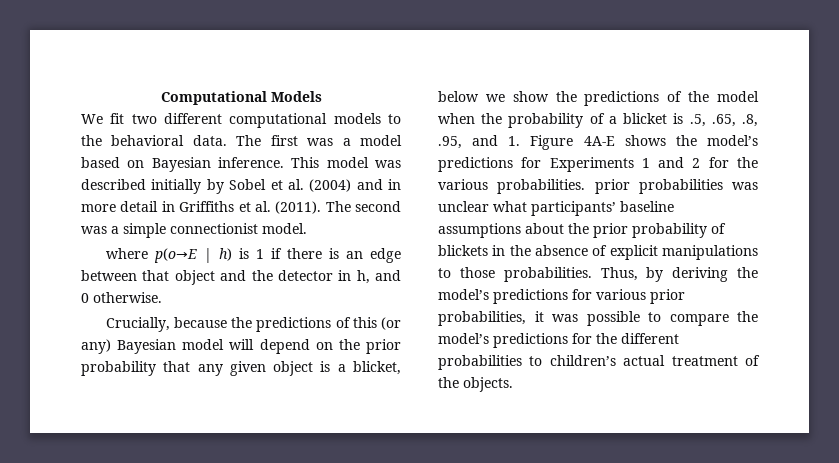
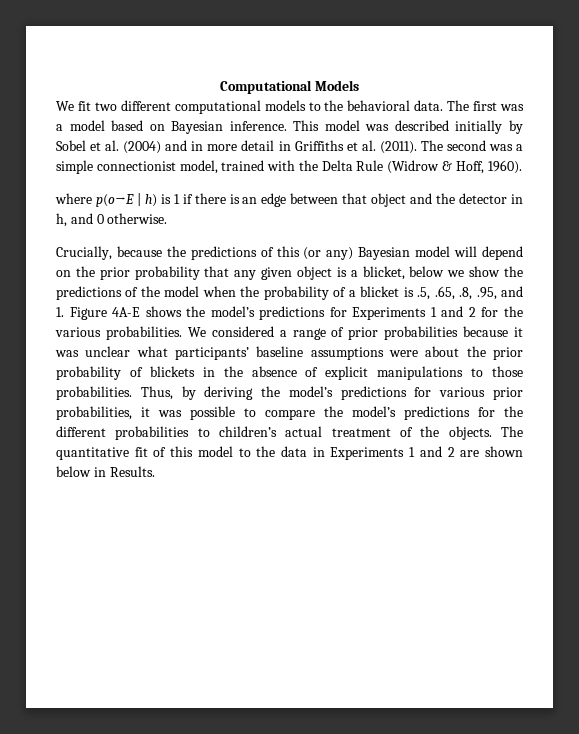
- The second was a simple connectionist model.
+ The second was a simple connectionist model, trained with the Delta Rule (Widrow & Hoff, 1960).
- Crucially, because the predictions of this (or any) Bayesian model will depend on the prior probability that any given object is a blicket, below we show the predictions of the model when the probability of a blicket is .5, .65, .8, .95, and 1. Figure 4A-E shows the model’s predictions for Experiments 1 and 2 for the various probabilities. prior probabilities was unclear what participants’ baseline assumptions about the prior probability of blickets in the absence of explicit manipulations to those probabilities.
+ Crucially, because the predictions of this (or any) Bayesian model will depend on the prior probability that any given object is a blicket, below we show the predictions of the model when the probability of a blicket is .5, .65, .8, .95, and 1. Figure 4A-E shows the model’s predictions for Experiments 1 and 2 for the various probabilities. We considered a range of prior probabilities because it was unclear what participants’ baseline assumptions were about the prior probability of blickets in the absence of explicit manipulations to those probabilities.
+ The quantitative fit of this model to the data in Experiments 1 and 2 are shown below in Results.

